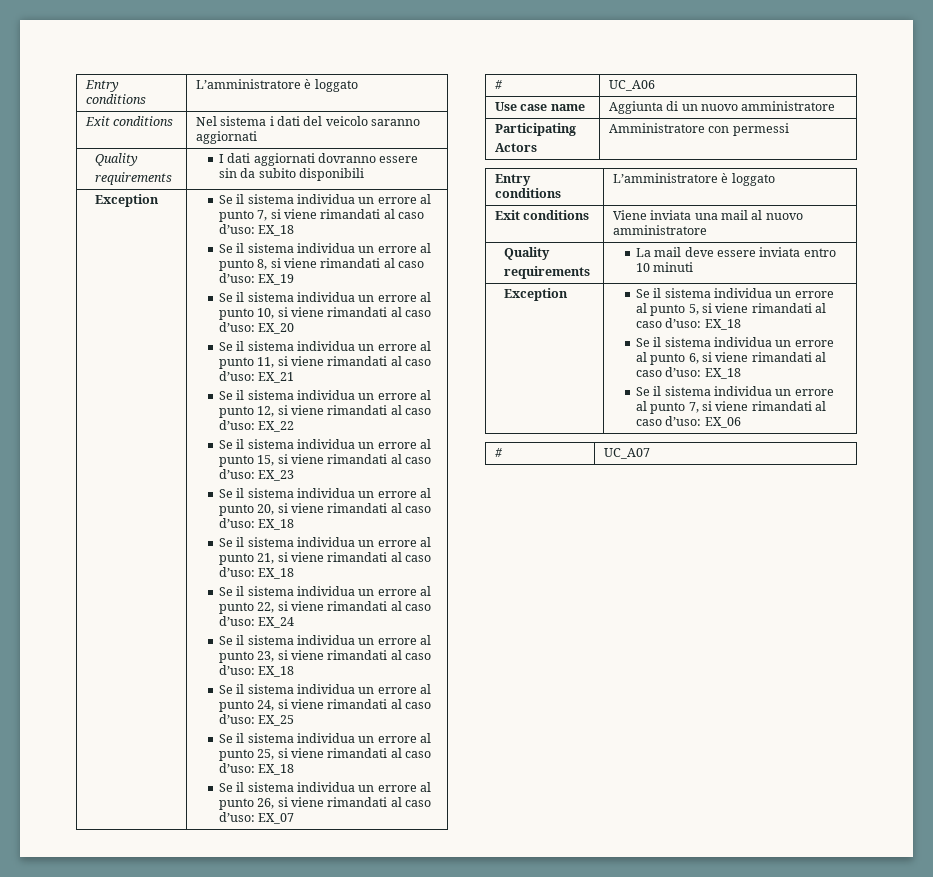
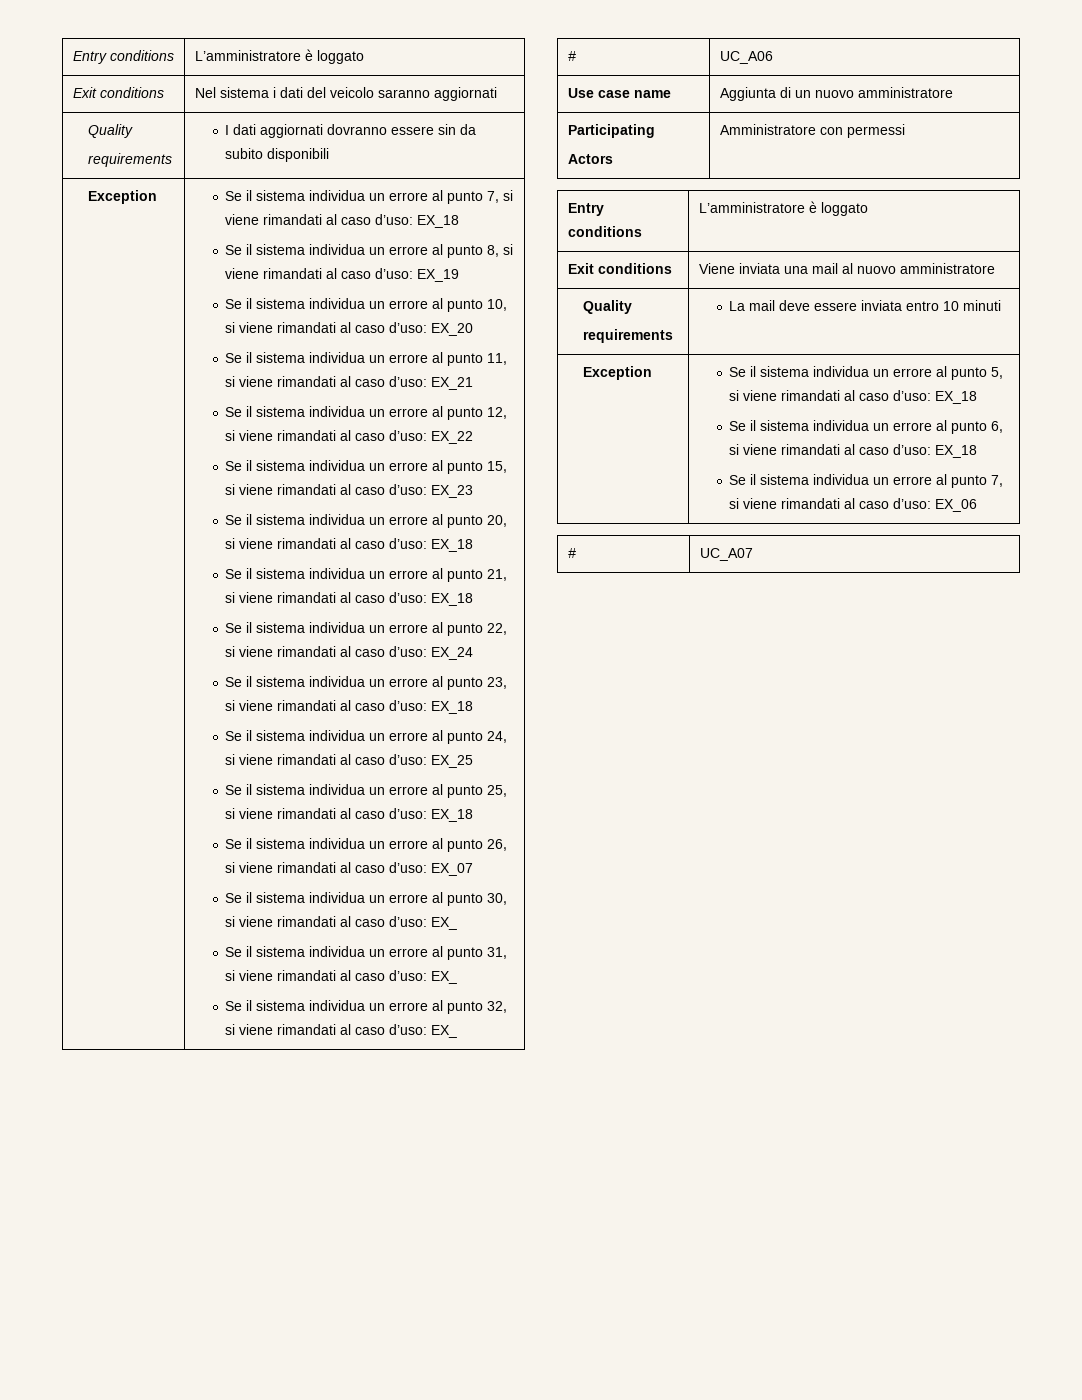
+ Se il sistema individua un errore al punto 30, si viene rimandati al caso d’uso: EX_
+ Se il sistema individua un errore al punto 31, si viene rimandati al caso d’uso: EX_
+ Se il sistema individua un errore al punto 32, si viene rimandati al caso d’uso: EX_

